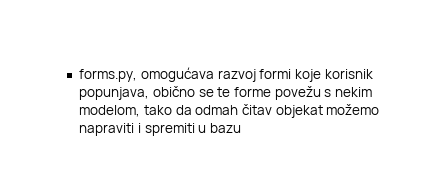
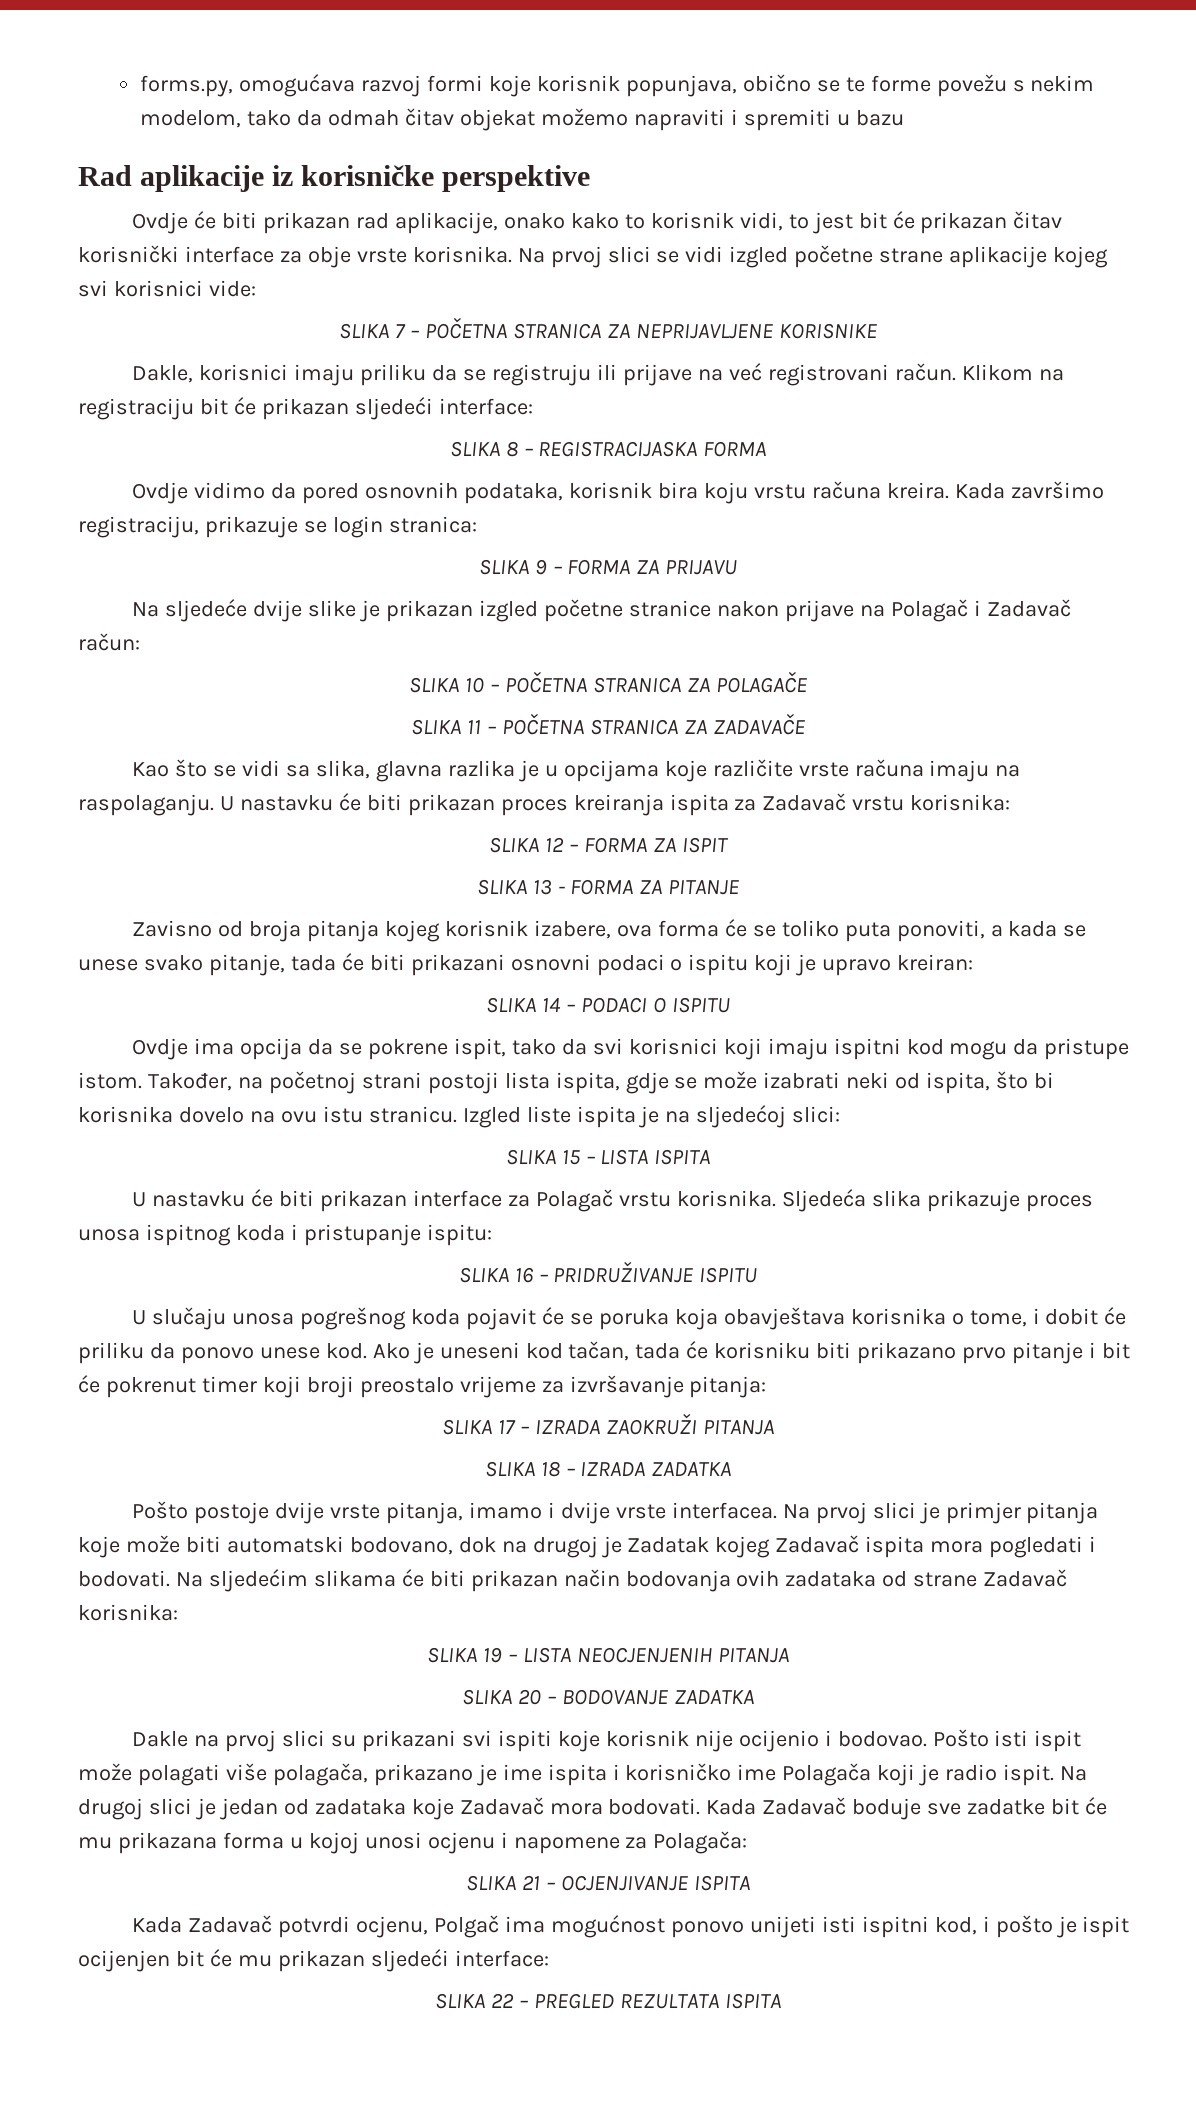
+ Rad aplikacije iz korisničke perspektive
+ Ovdje će biti prikazan rad aplikacije, onako kako to korisnik vidi, to jest bit će prikazan čitav korisnički interface za obje vrste korisnika. Na prvoj slici se vidi izgled početne strane aplikacije kojeg svi korisnici vide:
+ SLIKA 7 – POČETNA STRANICA ZA NEPRIJAVLJENE KORISNIKE
+ Dakle, korisnici imaju priliku da se registruju ili prijave na već registrovani račun. Klikom na registraciju bit će prikazan sljedeći interface:
+ SLIKA 8 – REGISTRACIJASKA FORMA
+ Ovdje vidimo da pored osnovnih podataka, korisnik bira koju vrstu računa kreira. Kada završimo registraciju, prikazuje se login stranica:
+ SLIKA 9 – FORMA ZA PRIJAVU
+ Na sljedeće dvije slike je prikazan izgled početne stranice nakon prijave na Polagač i Zadavač račun:
+ SLIKA 10 – POČETNA STRANICA ZA POLAGAČE
+ SLIKA 11 – POČETNA STRANICA ZA ZADAVAČE
+ Kao što se vidi sa slika, glavna razlika je u opcijama koje različite vrste računa imaju na raspolaganju. U nastavku će biti prikazan proces kreiranja ispita za Zadavač vrstu korisnika:
+ SLIKA 12 – FORMA ZA ISPIT
+ SLIKA 13 - FORMA ZA PITANJE
+ Zavisno od broja pitanja kojeg korisnik izabere, ova forma će se toliko puta ponoviti, a kada se unese svako pitanje, tada će biti prikazani osnovni podaci o ispitu koji je upravo kreiran:
+ SLIKA 14 – PODACI O ISPITU
+ Ovdje ima opcija da se pokrene ispit, tako da svi korisnici koji imaju ispitni kod mogu da pristupe istom. Također, na početnoj strani postoji lista ispita, gdje se može izabrati neki od ispita, što bi korisnika dovelo na ovu istu stranicu. Izgled liste ispita je na sljedećoj slici:
+ SLIKA 15 – LISTA ISPITA
+ U nastavku će biti prikazan interface za Polagač vrstu korisnika. Sljedeća slika prikazuje proces unosa ispitnog koda i pristupanje ispitu:
+ SLIKA 16 – PRIDRUŽIVANJE ISPITU
+ U slučaju unosa pogrešnog koda pojavit će se poruka koja obavještava korisnika o tome, i dobit će priliku da ponovo unese kod. Ako je uneseni kod tačan, tada će korisniku biti prikazano prvo pitanje i bit će pokrenut timer koji broji preostalo vrijeme za izvršavanje pitanja:
+ SLIKA 17 – IZRADA ZAOKRUŽI PITANJA
+ SLIKA 18 – IZRADA ZADATKA
+ Pošto postoje dvije vrste pitanja, imamo i dvije vrste interfacea. Na prvoj slici je primjer pitanja koje može biti automatski bodovano, dok na drugoj je Zadatak kojeg Zadavač ispita mora pogledati i bodovati. Na sljedećim slikama će biti prikazan način bodovanja ovih zadataka od strane Zadavač korisnika:
+ SLIKA 19 – LISTA NEOCJENJENIH PITANJA
+ SLIKA 20 – BODOVANJE ZADATKA
+ Dakle na prvoj slici su prikazani svi ispiti koje korisnik nije ocijenio i bodovao. Pošto isti ispit može polagati više polagača, prikazano je ime ispita i korisničko ime Polagača koji je radio ispit. Na drugoj slici je jedan od zadataka koje Zadavač mora bodovati. Kada Zadavač boduje sve zadatke bit će mu prikazana forma u kojoj unosi ocjenu i napomene za Polagača:
+ SLIKA 21 – OCJENJIVANJE ISPITA
+ Kada Zadavač potvrdi ocjenu, Polgač ima mogućnost ponovo unijeti isti ispitni kod, i pošto je ispit ocijenjen bit će mu prikazan sljedeći interface:
+ SLIKA 22 – PREGLED REZULTATA ISPITA

